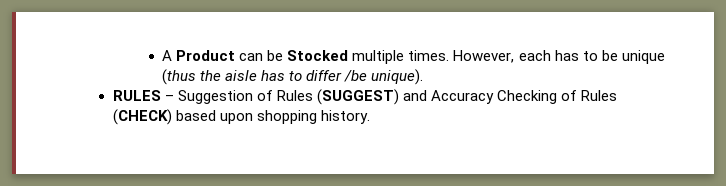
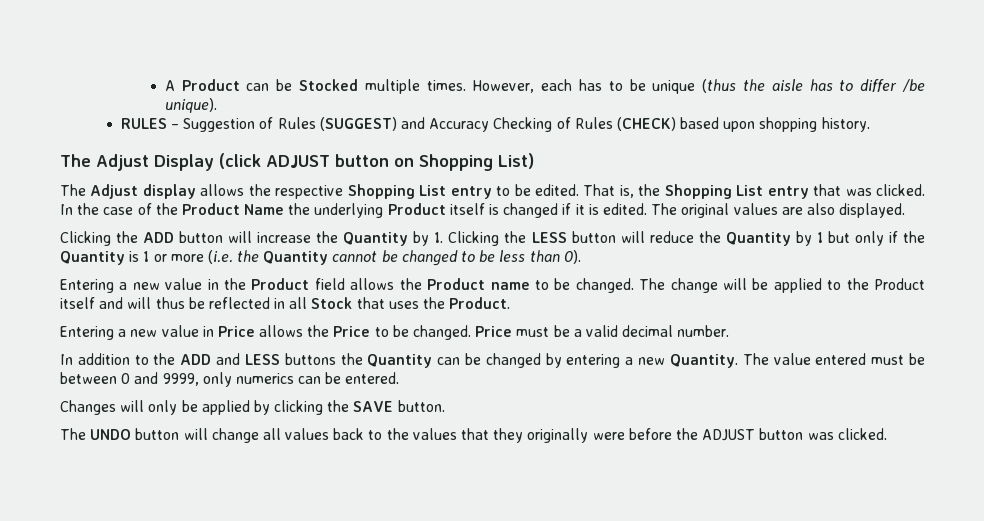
+ The Adjust Display (click ADJUST button on Shopping List)
+ The Adjust display allows the respective Shopping List entry to be edited. That is, the Shopping List entry that was clicked. In the case of the Product Name the underlying Product itself is changed if it is edited. The original values are also displayed.
+ Clicking the ADD button will increase the Quantity by 1. Clicking the LESS button will reduce the Quantity by 1 but only if the Quantity is 1 or more (i.e. the Quantity cannot be changed to be less than 0).
+ Entering a new value in the Product field allows the Product name to be changed. The change will be applied to the Product itself and will thus be reflected in all Stock that uses the Product.
+ Entering a new value in Price allows the Price to be changed. Price must be a valid decimal number.
+ In addition to the ADD and LESS buttons the Quantity can be changed by entering a new Quantity. The value entered must be between 0 and 9999, only numerics can be entered.
+ Changes will only be applied by clicking the SAVE button.
+ The UNDO button will change all values back to the values that they originally were before the ADJUST button was clicked.

